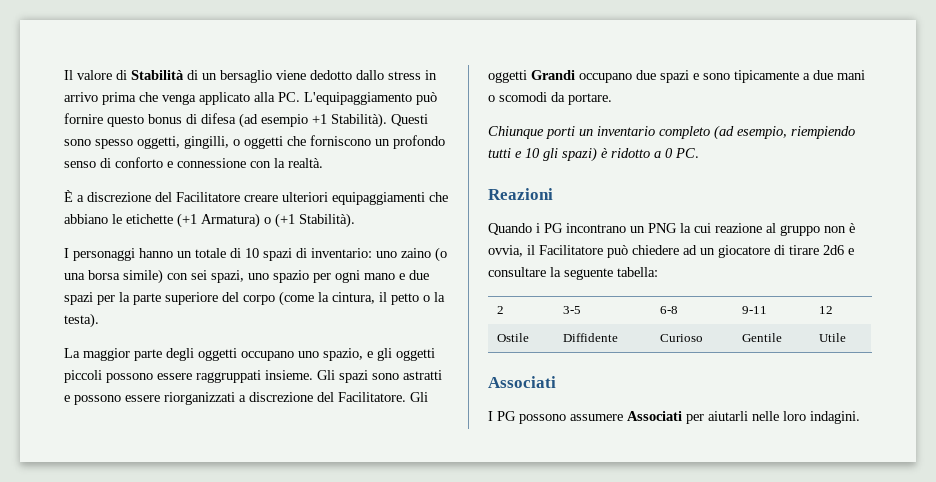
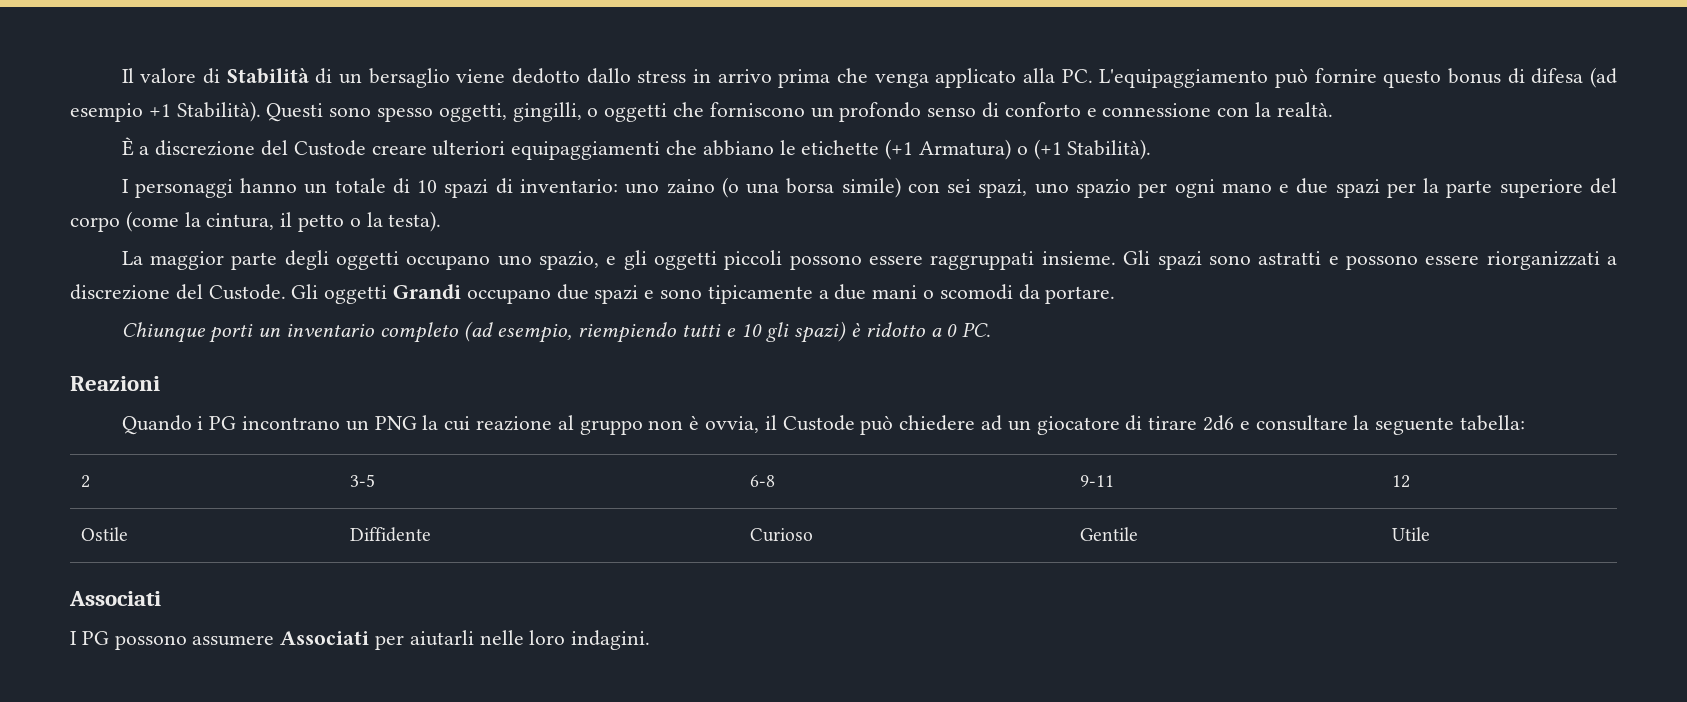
- È a discrezione del Facilitatore creare ulteriori equipaggiamenti che abbiano le etichette (+1 Armatura) o (+1 Stabilità).
+ È a discrezione del Custode creare ulteriori equipaggiamenti che abbiano le etichette (+1 Armatura) o (+1 Stabilità).
- Gli spazi sono astratti e possono essere riorganizzati a discrezione del Facilitatore.
+ Gli spazi sono astratti e possono essere riorganizzati a discrezione del Custode.
- Quando i PG incontrano un PNG la cui reazione al gruppo non è ovvia, il Facilitatore può chiedere ad un giocatore di tirare 2d6 e consultare la seguente tabella:
+ Quando i PG incontrano un PNG la cui reazione al gruppo non è ovvia, il Custode può chiedere ad un giocatore di tirare 2d6 e consultare la seguente tabella:

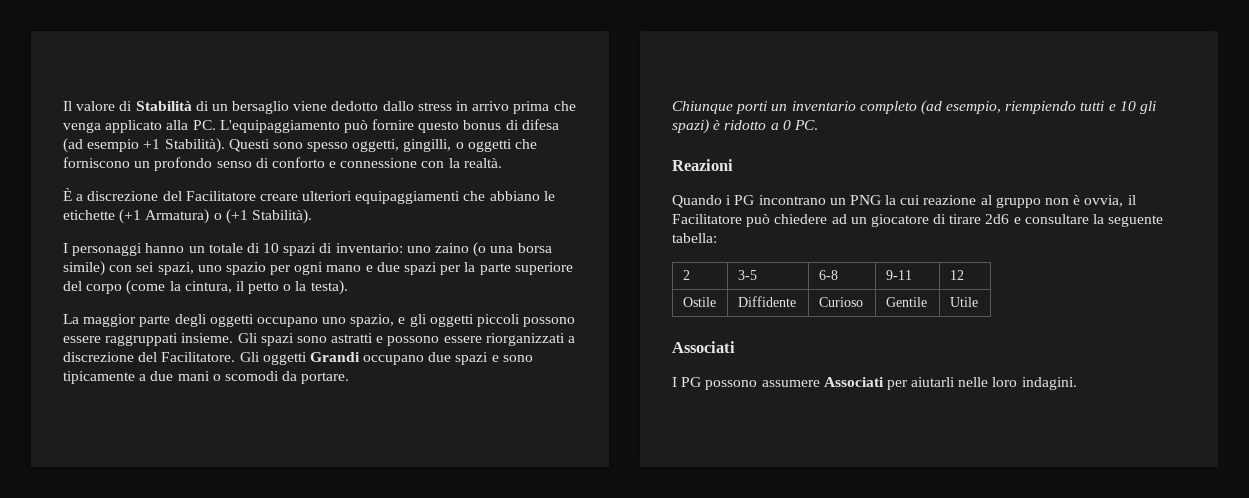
- È a discrezione del Custode creare ulteriori equipaggiamenti che abbiano le etichette (+1 Armatura) o (+1 Stabilità).
+ È a discrezione del Facilitatore creare ulteriori equipaggiamenti che abbiano le etichette (+1 Armatura) o (+1 Stabilità).
- Gli spazi sono astratti e possono essere riorganizzati a discrezione del Custode.
+ Gli spazi sono astratti e possono essere riorganizzati a discrezione del Facilitatore.
- Quando i PG incontrano un PNG la cui reazione al gruppo non è ovvia, il Custode può chiedere ad un giocatore di tirare 2d6 e consultare la seguente tabella:
+ Quando i PG incontrano un PNG la cui reazione al gruppo non è ovvia, il Facilitatore può chiedere ad un giocatore di tirare 2d6 e consultare la seguente tabella:

